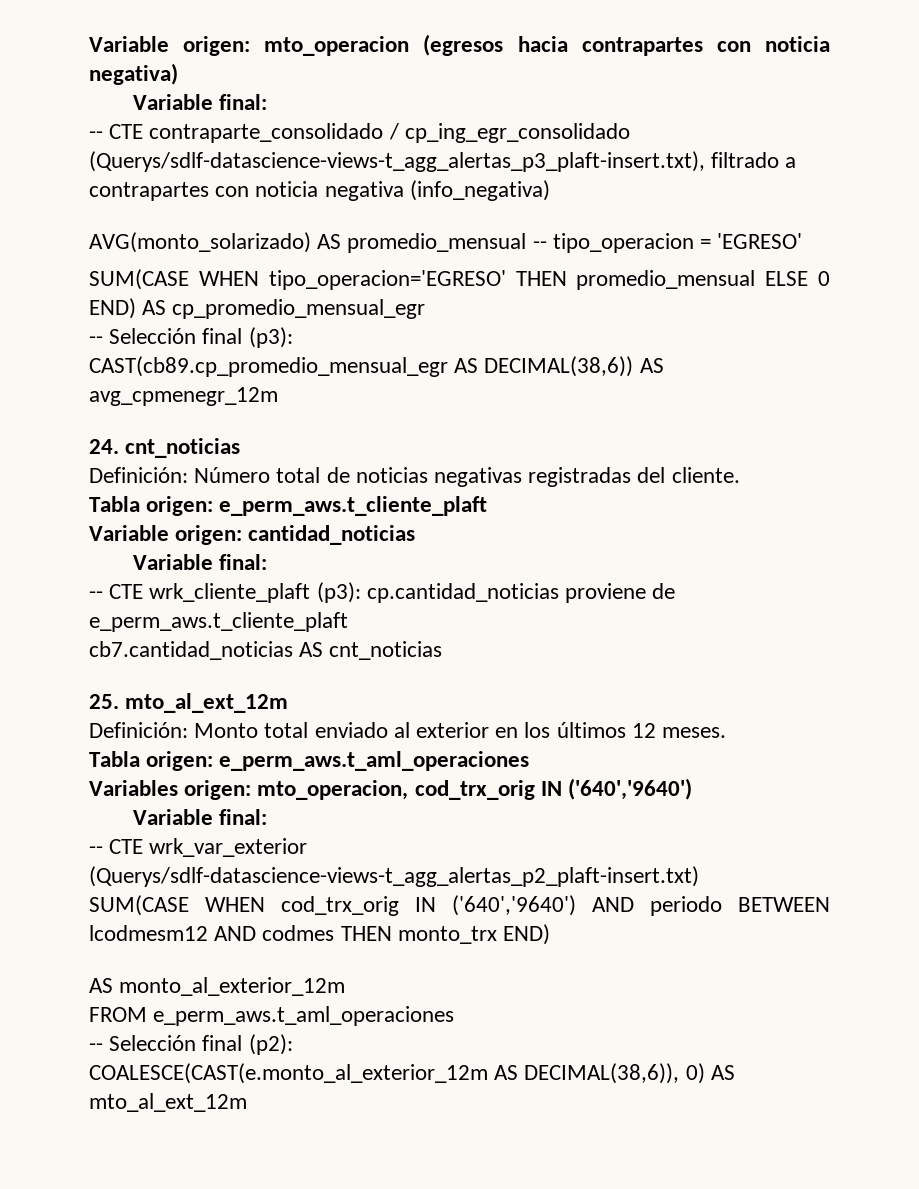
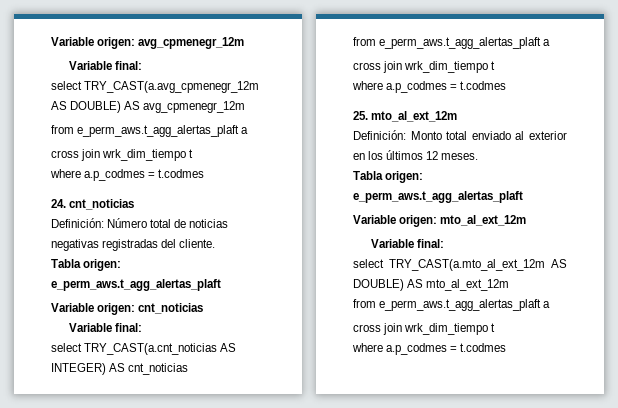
- Variable origen: mto_operacion (egresos hacia contrapartes con noticia negativa)
+ Variable origen: avg_cpmenegr_12m
  Variable final:
- -- CTE contraparte_consolidado / cp_ing_egr_consolidado (Querys/sdlf-datascience-views-t_agg_alertas_p3_plaft-insert.txt), filtrado a contrapartes con noticia negativa (info_negativa)
- AVG(monto_solarizado) AS promedio_mensual -- tipo_operacion = 'EGRESO'
- SUM(CASE WHEN tipo_operacion='EGRESO' THEN promedio_mensual ELSE 0 END) AS cp_promedio_mensual_egr
- -- Selección final (p3):
- CAST(cb89.cp_promedio_mensual_egr AS DECIMAL(38,6)) AS avg_cpmenegr_12m
+ select TRY_CAST(a.avg_cpmenegr_12m AS DOUBLE) AS avg_cpmenegr_12m
+ from e_perm_aws.t_agg_alertas_plaft a
+ cross join wrk_dim_tiempo t
+ where a.p_codmes = t.codmes
  Definición: Número total de noticias negativas registradas del cliente.
- Tabla origen: e_perm_aws.t_cliente_plaft
- Variable origen: cantidad_noticias
+ Tabla origen: e_perm_aws.t_agg_alertas_plaft
+ Variable origen: cnt_noticias
  Variable final:
- -- CTE wrk_cliente_plaft (p3): cp.cantidad_noticias proviene de e_perm_aws.t_cliente_plaft
- cb7.cantidad_noticias AS cnt_noticias
+ select TRY_CAST(a.cnt_noticias AS INTEGER) AS cnt_noticias
+ from e_perm_aws.t_agg_alertas_plaft a
+ cross join wrk_dim_tiempo t
+ where a.p_codmes = t.codmes
  Definición: Monto total enviado al exterior en los últimos 12 meses.
- Tabla origen: e_perm_aws.t_aml_operaciones
- Variables origen: mto_operacion, cod_trx_orig IN ('640','9640')
+ Tabla origen: e_perm_aws.t_agg_alertas_plaft
+ Variable origen: mto_al_ext_12m
  Variable final:
- -- CTE wrk_var_exterior (Querys/sdlf-datascience-views-t_agg_alertas_p2_plaft-insert.txt)
- SUM(CASE WHEN cod_trx_orig IN ('640','9640') AND periodo BETWEEN lcodmesm12 AND codmes THEN monto_trx END)
- AS monto_al_exterior_12m
- FROM e_perm_aws.t_aml_operaciones
- -- Selección final (p2):
- COALESCE(CAST(e.monto_al_exterior_12m AS DECIMAL(38,6)), 0) AS mto_al_ext_12m
+ select TRY_CAST(a.mto_al_ext_12m AS DOUBLE) AS mto_al_ext_12m
+ from e_perm_aws.t_agg_alertas_plaft a
+ cross join wrk_dim_tiempo t
+ where a.p_codmes = t.codmes

